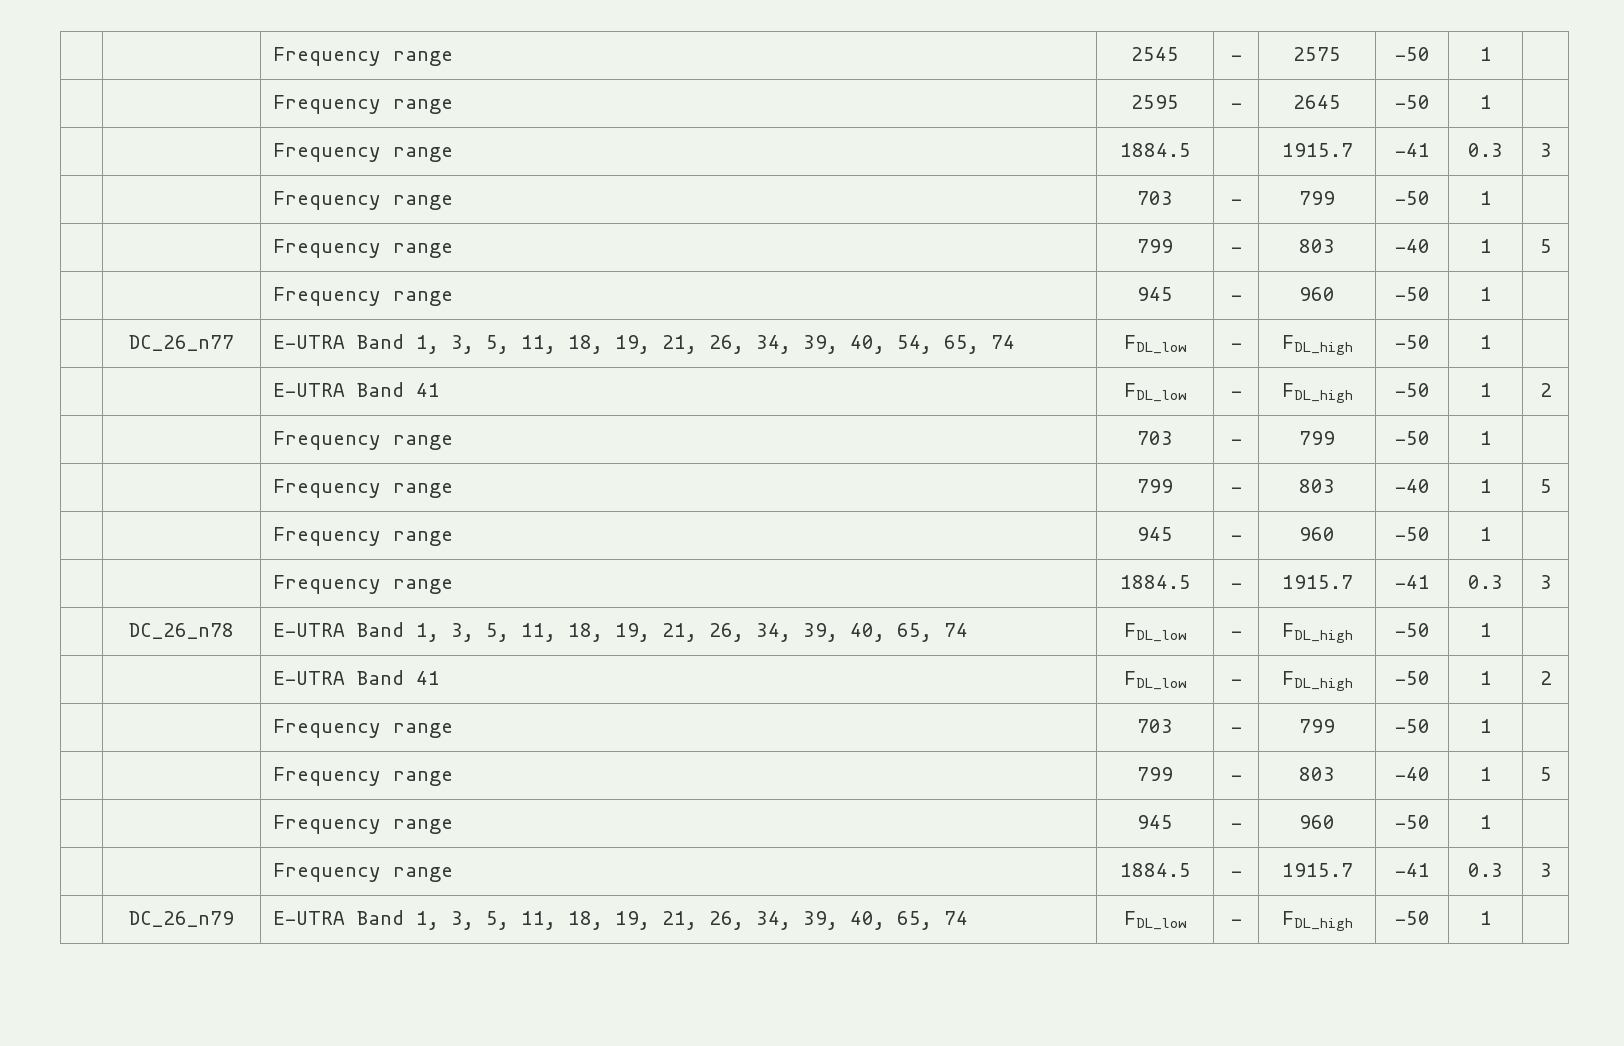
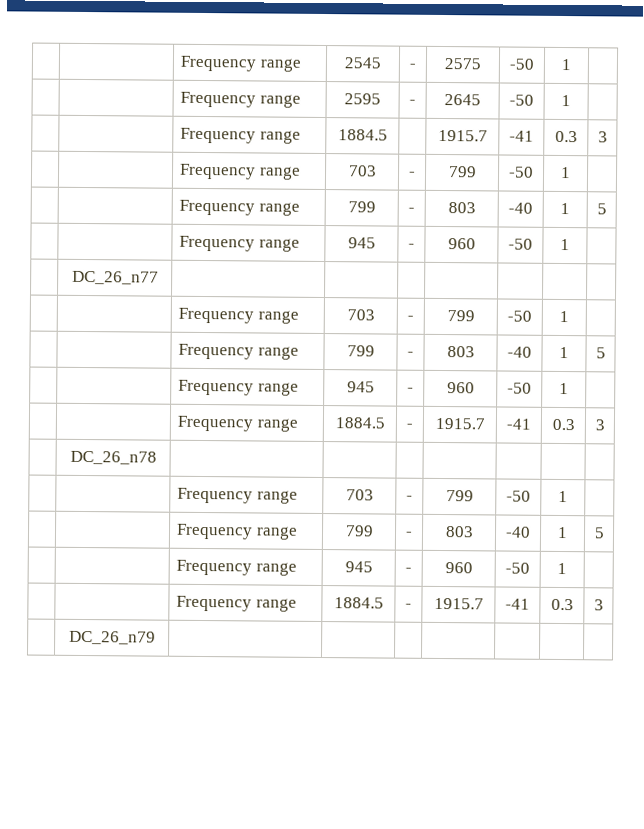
- | DC_26_n77 | E-UTRA Band 1, 3, 5, 11, 18, 19, 21, 26, 34, 39, 40, 54, 65, 74 | FDL_low | - | FDL_high | -50 | 1 |
- | | E-UTRA Band 41 | FDL_low | - | FDL_high | -50 | 1 | 2
+ | DC_26_n77 | | | | | | |
- | DC_26_n78 | E-UTRA Band 1, 3, 5, 11, 18, 19, 21, 26, 34, 39, 40, 65, 74 | FDL_low | - | FDL_high | -50 | 1 |
- | | E-UTRA Band 41 | FDL_low | - | FDL_high | -50 | 1 | 2
+ | DC_26_n78 | | | | | | |
- | DC_26_n79 | E-UTRA Band 1, 3, 5, 11, 18, 19, 21, 26, 34, 39, 40, 65, 74 | FDL_low | - | FDL_high | -50 | 1 |
+ | DC_26_n79 | | | | | | |

